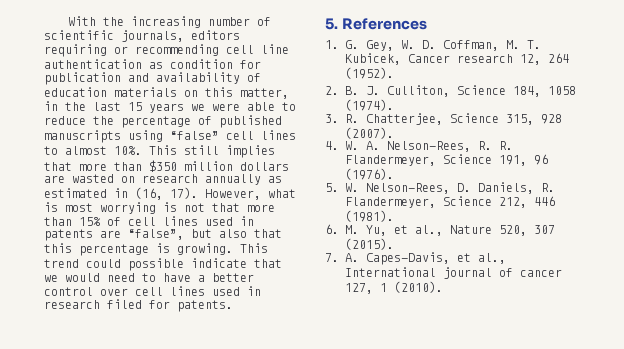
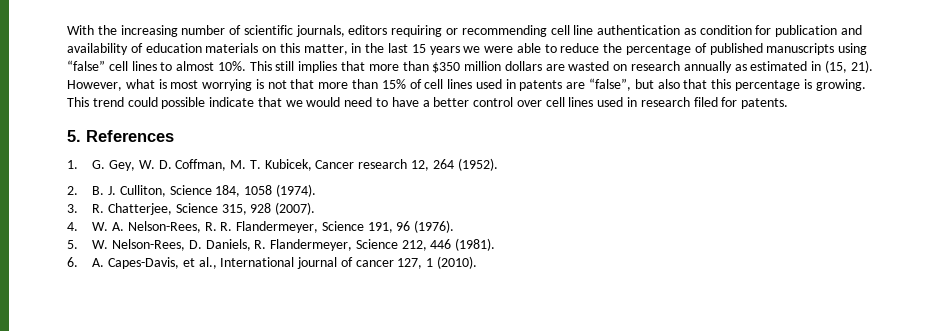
- This still implies that more than $350 million dollars are wasted on research annually as estimated in (16, 17).
+ This still implies that more than $350 million dollars are wasted on research annually as estimated in (15, 21).
- 6. M. Yu, et al., Nature 520, 307 (2015).
- 7. A. Capes-Davis, et al., International journal of cancer 127, 1 (2010).
+ 6. A. Capes-Davis, et al., International journal of cancer 127, 1 (2010).

